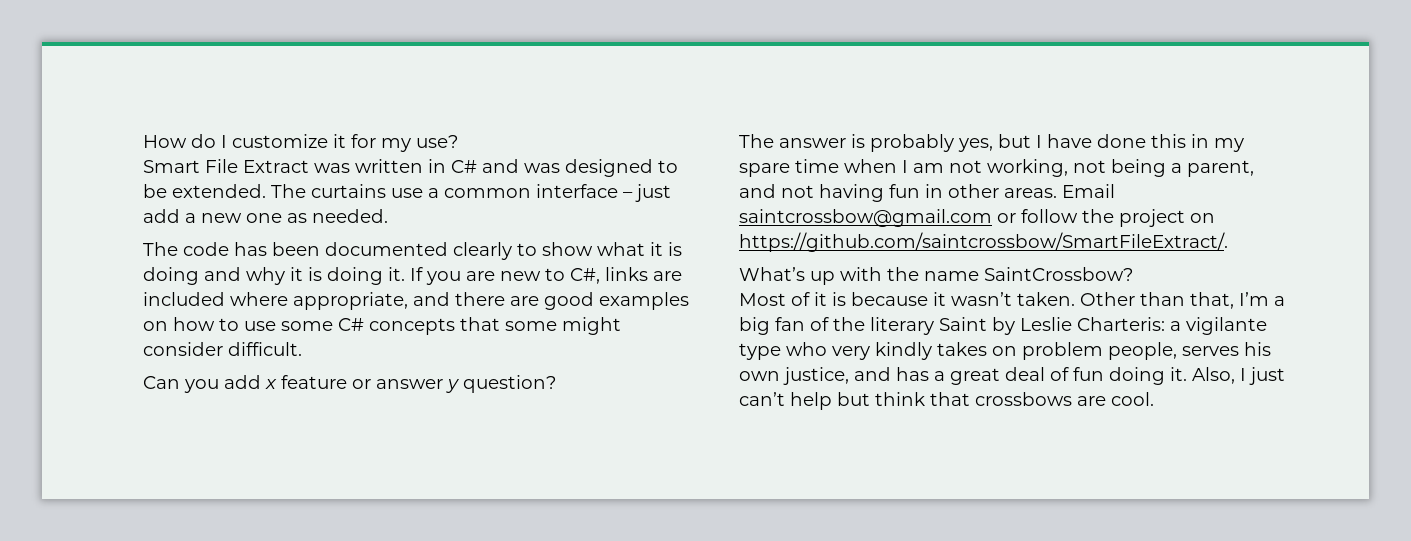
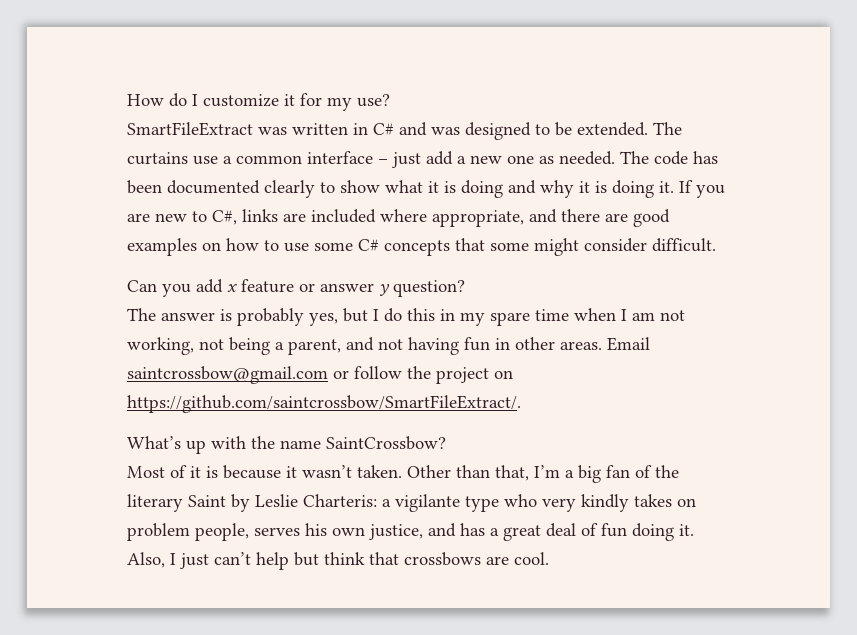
- Smart File Extract was written in C# and was designed to be extended.
+ SmartFileExtract was written in C# and was designed to be extended.
- The curtains use a common interface – just add a new one as needed.
- The code has been documented clearly to show what it is doing and why it is doing it.
+ The curtains use a common interface – just add a new one as needed. The code has been documented clearly to show what it is doing and why it is doing it.
- The answer is probably yes, but I have done this in my spare time when I am not working, not being a parent, and not having fun in other areas.
+ The answer is probably yes, but I do this in my spare time when I am not working, not being a parent, and not having fun in other areas.

